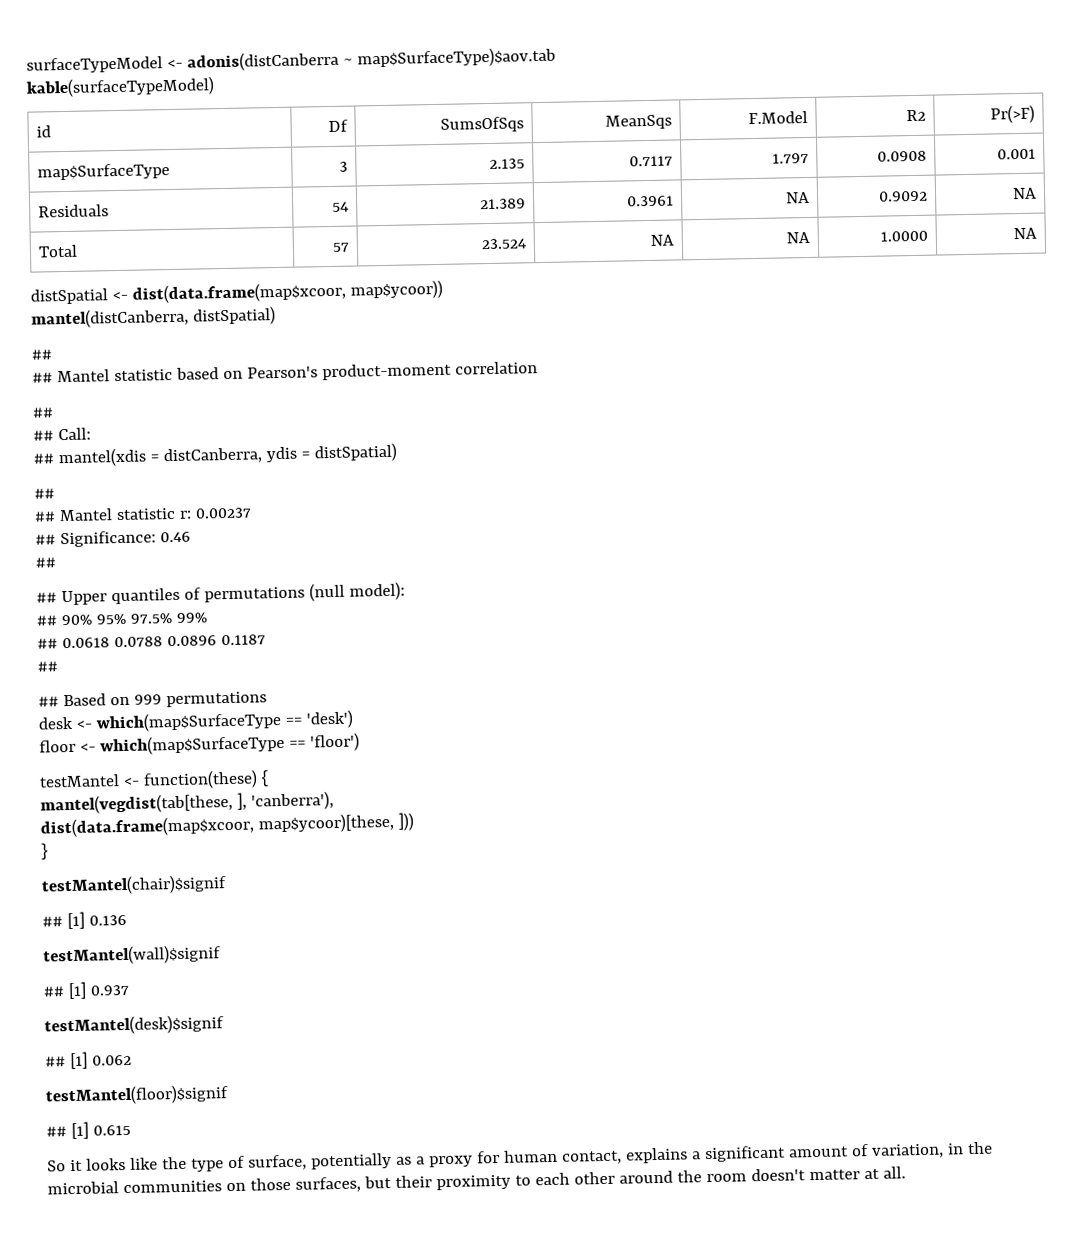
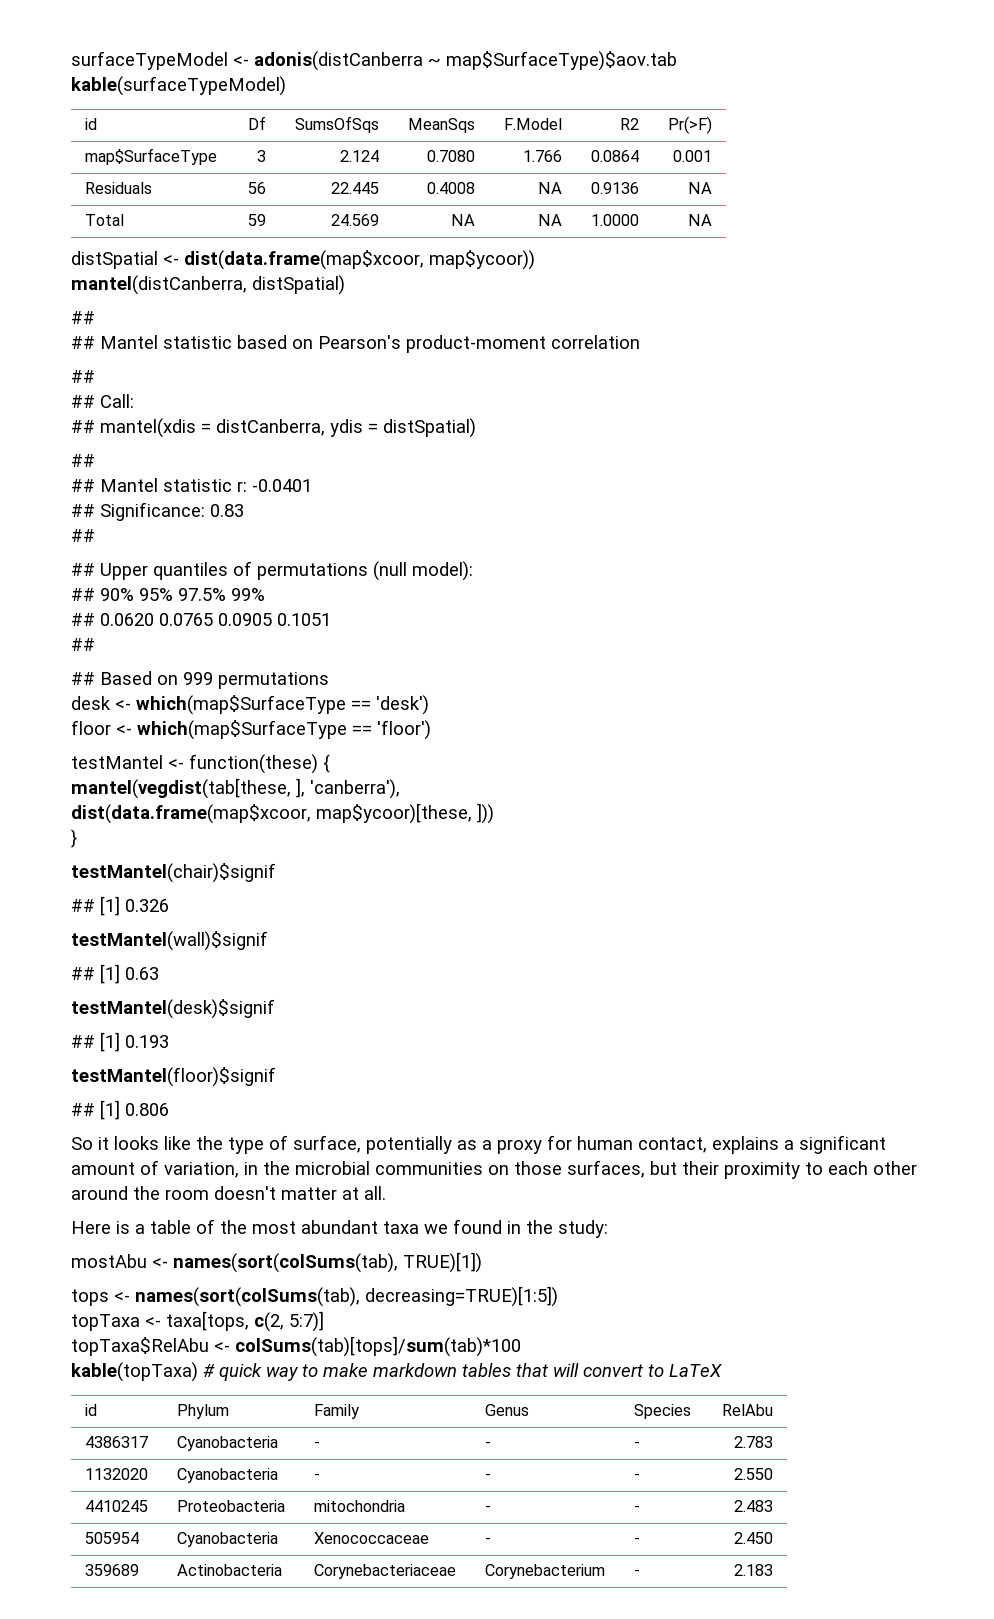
- map$SurfaceType | 3 | 2.135 | 0.7117 | 1.797 | 0.0908 | 0.001
+ map$SurfaceType | 3 | 2.124 | 0.7080 | 1.766 | 0.0864 | 0.001
- Residuals | 54 | 21.389 | 0.3961 | NA | 0.9092 | NA
+ Residuals | 56 | 22.445 | 0.4008 | NA | 0.9136 | NA
- Total | 57 | 23.524 | NA | NA | 1.0000 | NA
+ Total | 59 | 24.569 | NA | NA | 1.0000 | NA
- ## Mantel statistic r: 0.00237
+ ## Mantel statistic r: -0.0401
- ## Significance: 0.46
+ ## Significance: 0.83
- ## 0.0618 0.0788 0.0896 0.1187
+ ## 0.0620 0.0765 0.0905 0.1051
- ## [1] 0.136
+ ## [1] 0.326
- ## [1] 0.937
+ ## [1] 0.63
- ## [1] 0.062
+ ## [1] 0.193
- ## [1] 0.615
+ ## [1] 0.806
+ Here is a table of the most abundant taxa we found in the study:
+ mostAbu <- names(sort(colSums(tab), TRUE)[1])
+ tops <- names(sort(colSums(tab), decreasing=TRUE)[1:5])
+ topTaxa <- taxa[tops, c(2, 5:7)]
+ topTaxa$RelAbu <- colSums(tab)[tops]/sum(tab)*100
+ kable(topTaxa) # quick way to make markdown tables that will convert to LaTeX
+ id | Phylum | Family | Genus | Species | RelAbu
+ 4386317 | Cyanobacteria | - | - | - | 2.783
+ 1132020 | Cyanobacteria | - | - | - | 2.550
+ 4410245 | Proteobacteria | mitochondria | - | - | 2.483
+ 505954 | Cyanobacteria | Xenococcaceae | - | - | 2.450
+ 359689 | Actinobacteria | Corynebacteriaceae | Corynebacterium | - | 2.183

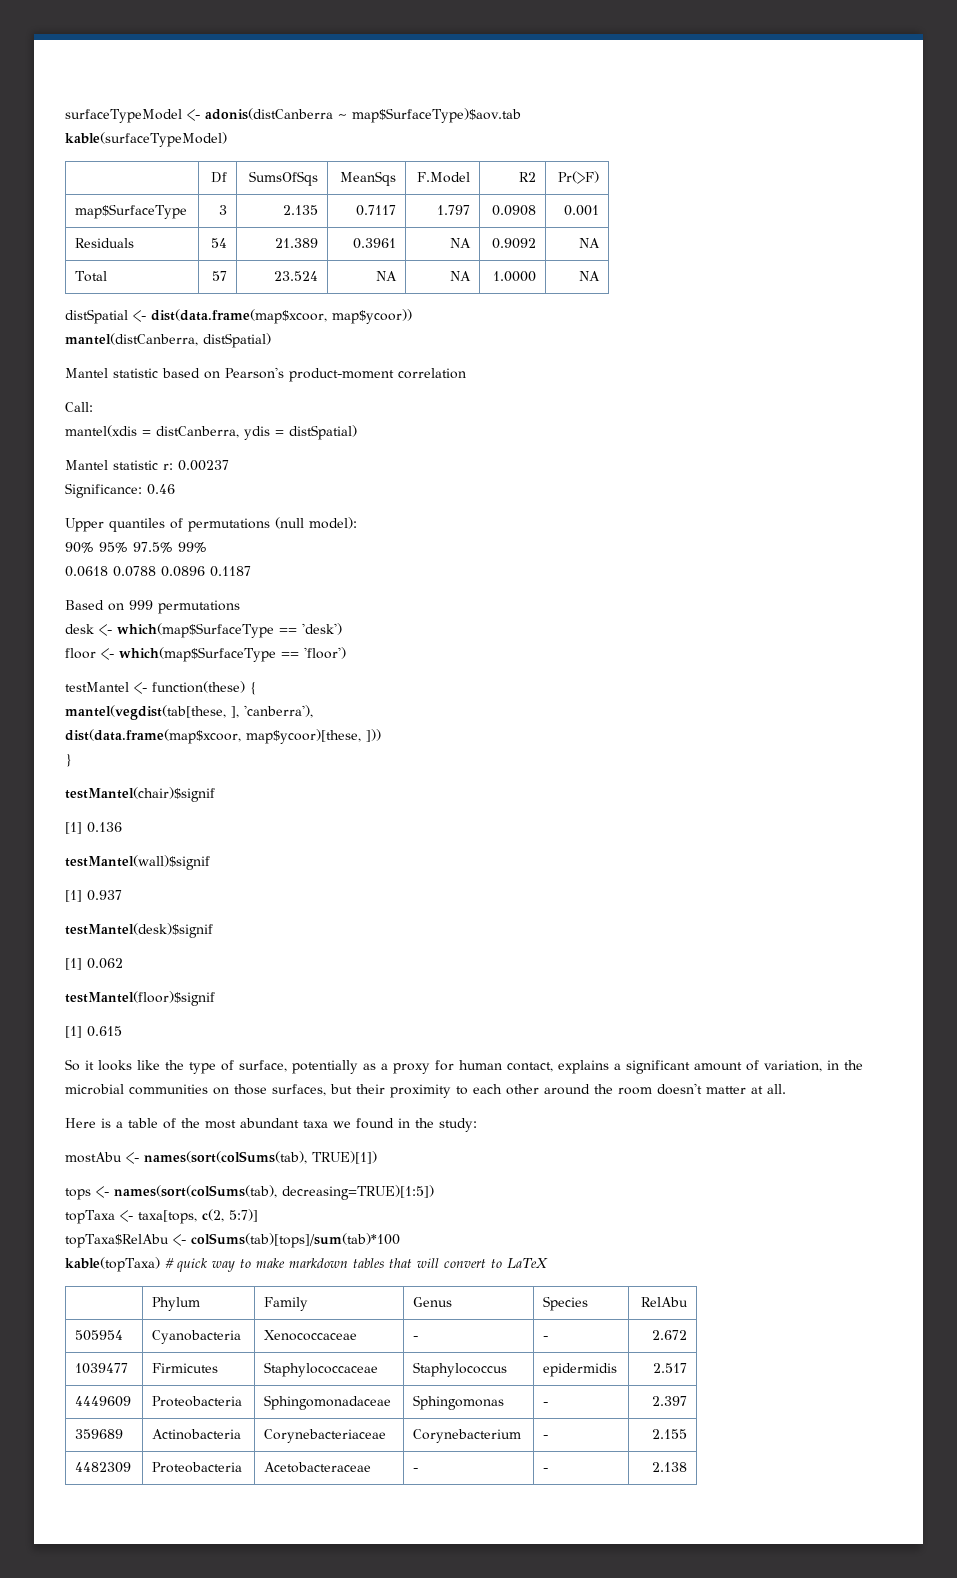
- id | Df | SumsOfSqs | MeanSqs | F.Model | R2 | Pr(>F)
+ | Df | SumsOfSqs | MeanSqs | F.Model | R2 | Pr(>F)
- map$SurfaceType | 3 | 2.124 | 0.7080 | 1.766 | 0.0864 | 0.001
+ map$SurfaceType | 3 | 2.135 | 0.7117 | 1.797 | 0.0908 | 0.001
- Residuals | 56 | 22.445 | 0.4008 | NA | 0.9136 | NA
+ Residuals | 54 | 21.389 | 0.3961 | NA | 0.9092 | NA
- Total | 59 | 24.569 | NA | NA | 1.0000 | NA
+ Total | 57 | 23.524 | NA | NA | 1.0000 | NA
  mantel(distCanberra, distSpatial)
- ##
- ## Mantel statistic based on Pearson's product-moment correlation
- ##
- ## Call:
+ Mantel statistic based on Pearson's product-moment correlation
+ Call:
- ## mantel(xdis = distCanberra, ydis = distSpatial)
- ##
- ## Mantel statistic r: -0.0401
- ## Significance: 0.83
- ##
- ## Upper quantiles of permutations (null model):
+ mantel(xdis = distCanberra, ydis = distSpatial)
+ Mantel statistic r: 0.00237
+ Significance: 0.46
+ Upper quantiles of permutations (null model):
- ## 90% 95% 97.5% 99%
+ 90% 95% 97.5% 99%
- ## 0.0620 0.0765 0.0905 0.1051
- ##
- ## Based on 999 permutations
+ 0.0618 0.0788 0.0896 0.1187
+ Based on 999 permutations
- ## [1] 0.326
+ [1] 0.136
  testMantel(wall)$signif
- ## [1] 0.63
+ [1] 0.937
  testMantel(desk)$signif
- ## [1] 0.193
+ [1] 0.062
  testMantel(floor)$signif
- ## [1] 0.806
+ [1] 0.615
- id | Phylum | Family | Genus | Species | RelAbu
+ | Phylum | Family | Genus | Species | RelAbu
- 4386317 | Cyanobacteria | - | - | - | 2.783
- 1132020 | Cyanobacteria | - | - | - | 2.550
- 4410245 | Proteobacteria | mitochondria | - | - | 2.483
- 505954 | Cyanobacteria | Xenococcaceae | - | - | 2.450
+ 505954 | Cyanobacteria | Xenococcaceae | - | - | 2.672
+ 1039477 | Firmicutes | Staphylococcaceae | Staphylococcus | epidermidis | 2.517
+ 4449609 | Proteobacteria | Sphingomonadaceae | Sphingomonas | - | 2.397
- 359689 | Actinobacteria | Corynebacteriaceae | Corynebacterium | - | 2.183
+ 359689 | Actinobacteria | Corynebacteriaceae | Corynebacterium | - | 2.155
+ 4482309 | Proteobacteria | Acetobacteraceae | - | - | 2.138

